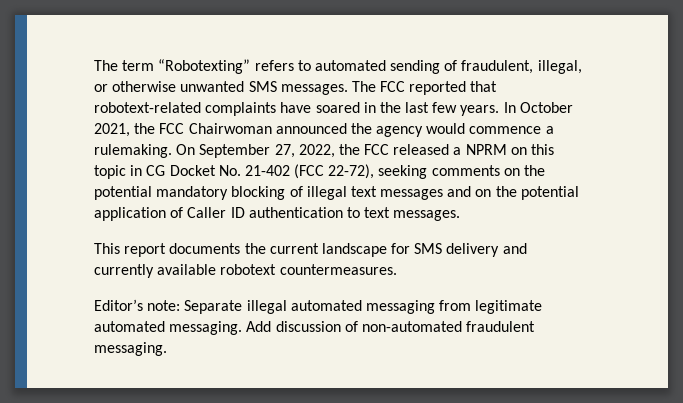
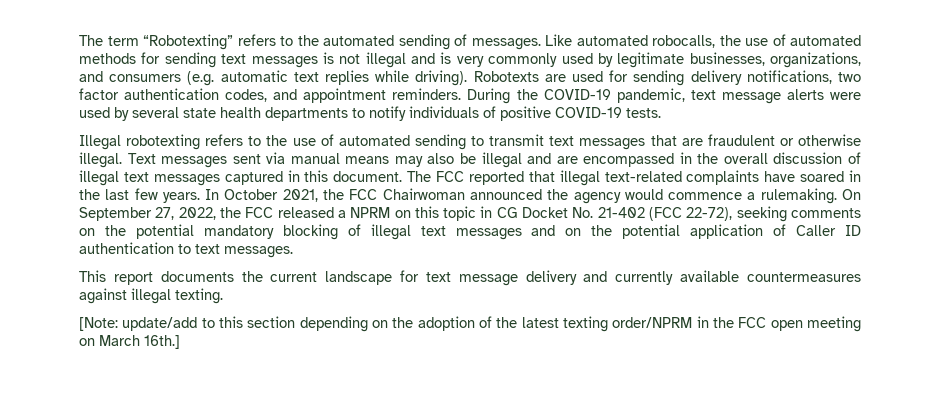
- The term “Robotexting” refers to automated sending of fraudulent, illegal, or otherwise unwanted SMS messages.
+ The term “Robotexting” refers to the automated sending of messages. Like automated robocalls, the use of automated methods for sending text messages is not illegal and is very commonly used by legitimate businesses, organizations, and consumers (e.g. automatic text replies while driving). Robotexts are used for sending delivery notifications, two factor authentication codes, and appointment reminders. During the COVID-19 pandemic, text message alerts were used by several state health departments to notify individuals of positive COVID-19 tests.
+ Illegal robotexting refers to the use of automated sending to transmit text messages that are fraudulent or otherwise illegal. Text messages sent via manual means may also be illegal and are encompassed in the overall discussion of illegal text messages captured in this document.
- The FCC reported that robotext-related complaints have soared in the last few years.
+ The FCC reported that illegal text-related complaints have soared in the last few years.
- This report documents the current landscape for SMS delivery and currently available robotext countermeasures.
- Editor’s note: Separate illegal automated messaging from legitimate automated messaging. Add discussion of non-automated fraudulent messaging.
+ This report documents the current landscape for text message delivery and currently available countermeasures against illegal texting.
+ [Note: update/add to this section depending on the adoption of the latest texting order/NPRM in the FCC open meeting on March 16th.]

